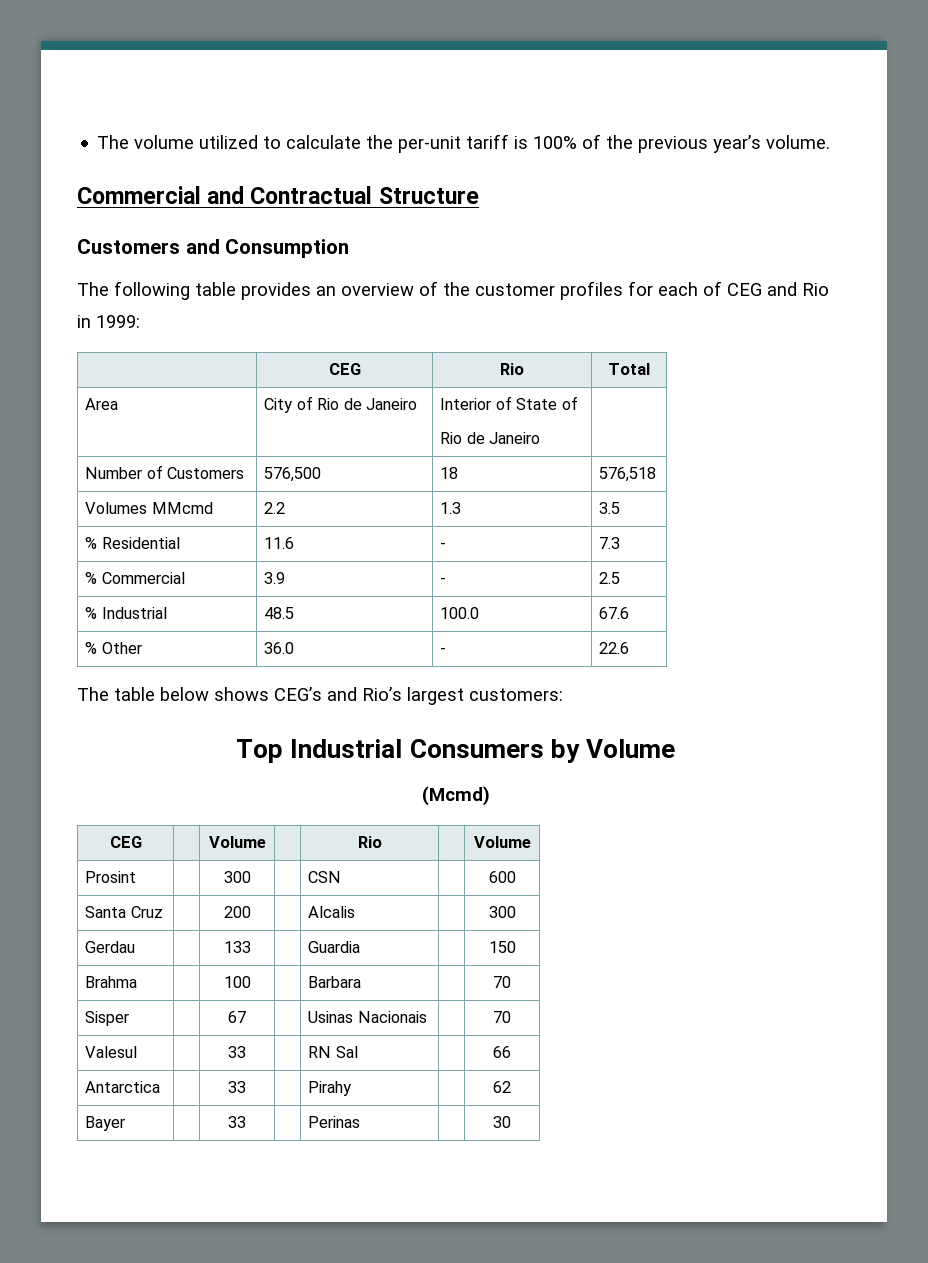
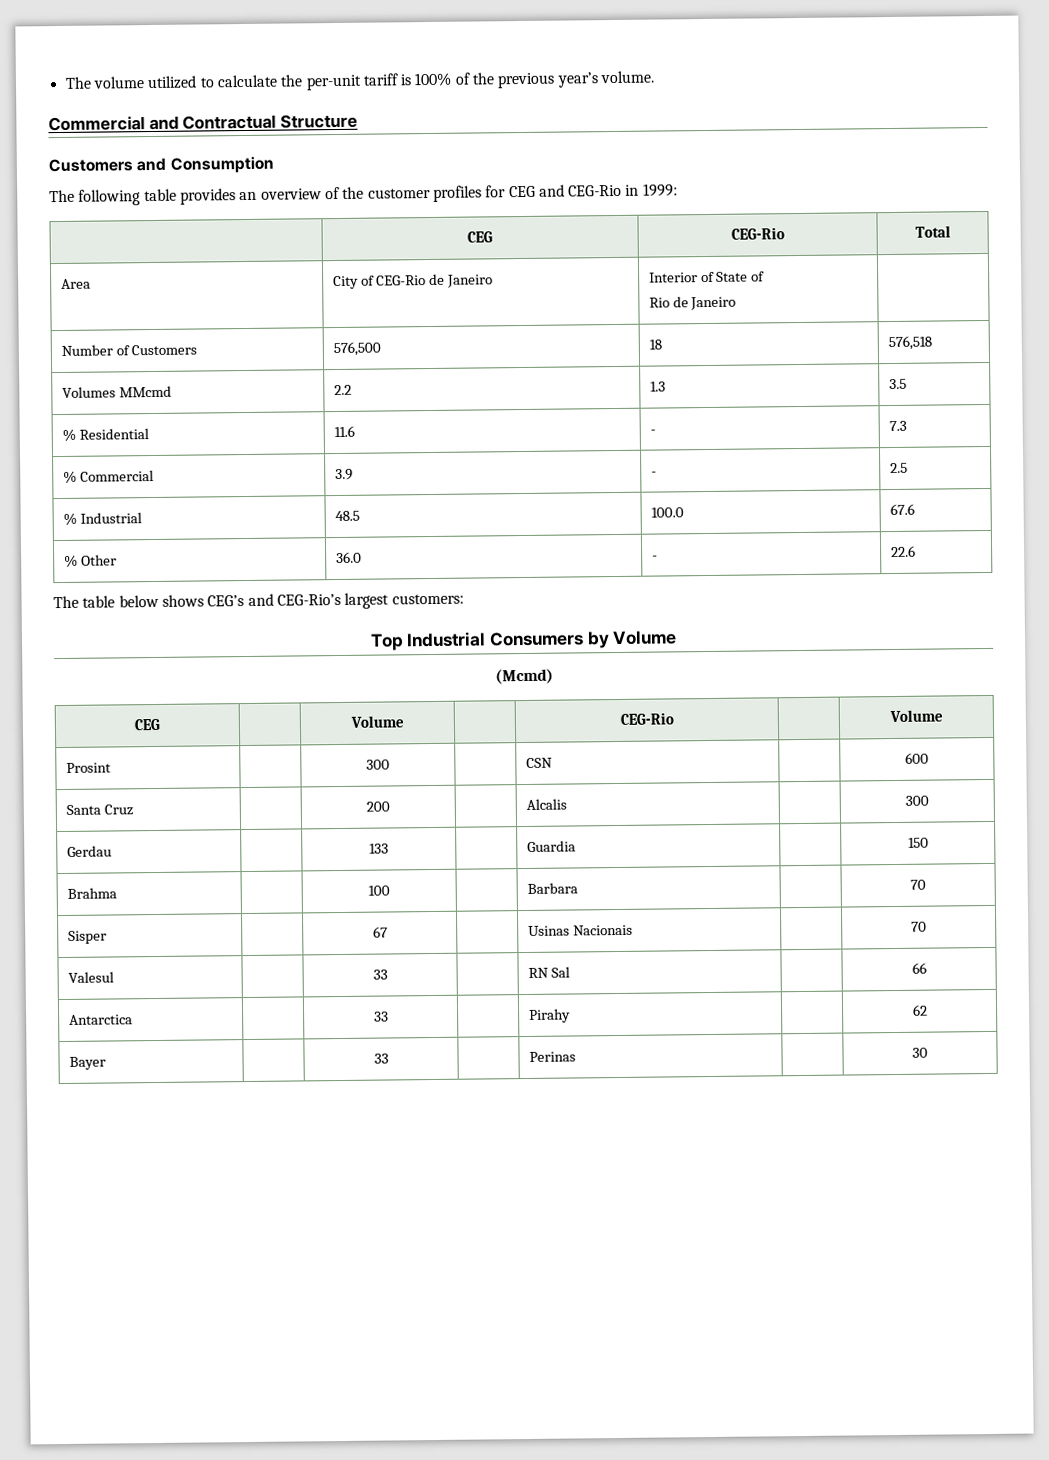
- The following table provides an overview of the customer profiles for each of CEG and Rio in 1999:
+ The following table provides an overview of the customer profiles for CEG and CEG-Rio in 1999:
- | CEG | Rio | Total
+ | CEG | CEG-Rio | Total
- Area | City of Rio de Janeiro | Interior of State of
+ Area | City of CEG-Rio de Janeiro | Interior of State of
- The table below shows CEG’s and Rio’s largest customers:
+ The table below shows CEG’s and CEG-Rio’s largest customers:
- CEG | | Volume | | Rio | | Volume
+ CEG | | Volume | | CEG-Rio | | Volume

